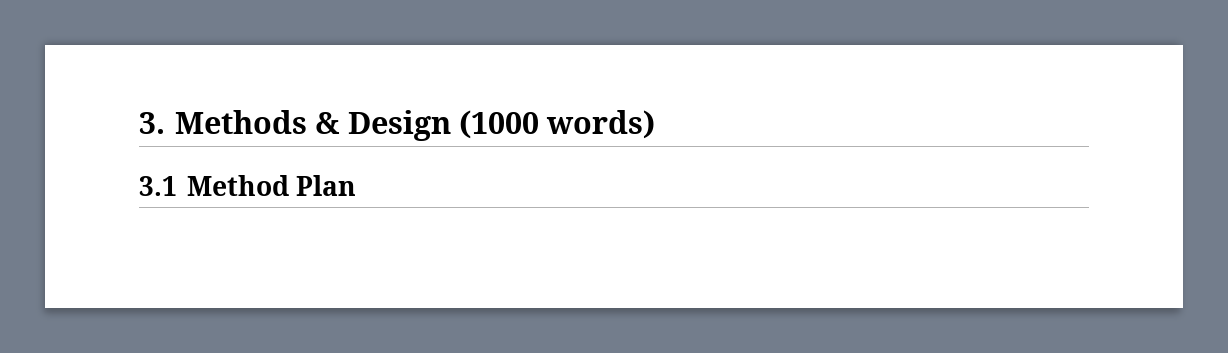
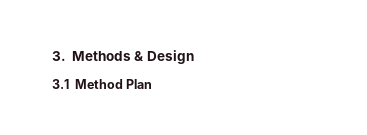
- 3. Methods & Design (1000 words)
+ 3. Methods & Design

